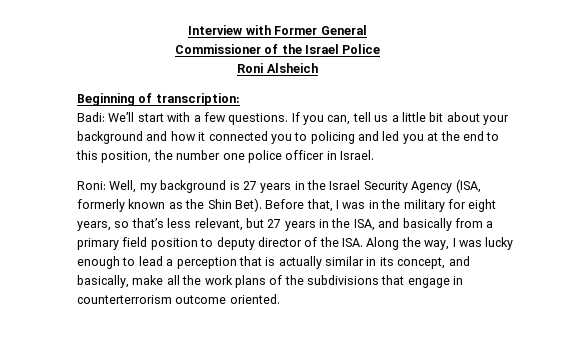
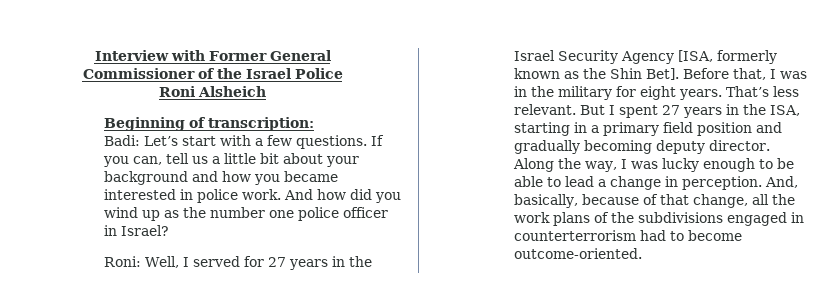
- Badi: We’ll start with a few questions.
+ Badi: Let’s start with a few questions.
- If you can, tell us a little bit about your background and how it connected you to policing and led you at the end to this position, the number one police officer in Israel.
+ If you can, tell us a little bit about your background and how you became interested in police work. And how did you wind up as the number one police officer in Israel?
- Roni: Well, my background is 27 years in the Israel Security Agency (ISA, formerly known as the Shin Bet).
+ Roni: Well, I served for 27 years in the Israel Security Agency [ISA, formerly known as the Shin Bet].
- Before that, I was in the military for eight years, so that’s less relevant, but 27 years in the ISA, and basically from a primary field position to deputy director of the ISA. Along the way, I was lucky enough to lead a perception that is actually similar in its concept, and basically, make all the work plans of the subdivisions that engage in counterterrorism outcome oriented.
+ Before that, I was in the military for eight years. That’s less relevant. But I spent 27 years in the ISA, starting in a primary field position and gradually becoming deputy director. Along the way, I was lucky enough to be able to lead a change in perception. And, basically, because of that change, all the work plans of the subdivisions engaged in counterterrorism had to become outcome-oriented.

